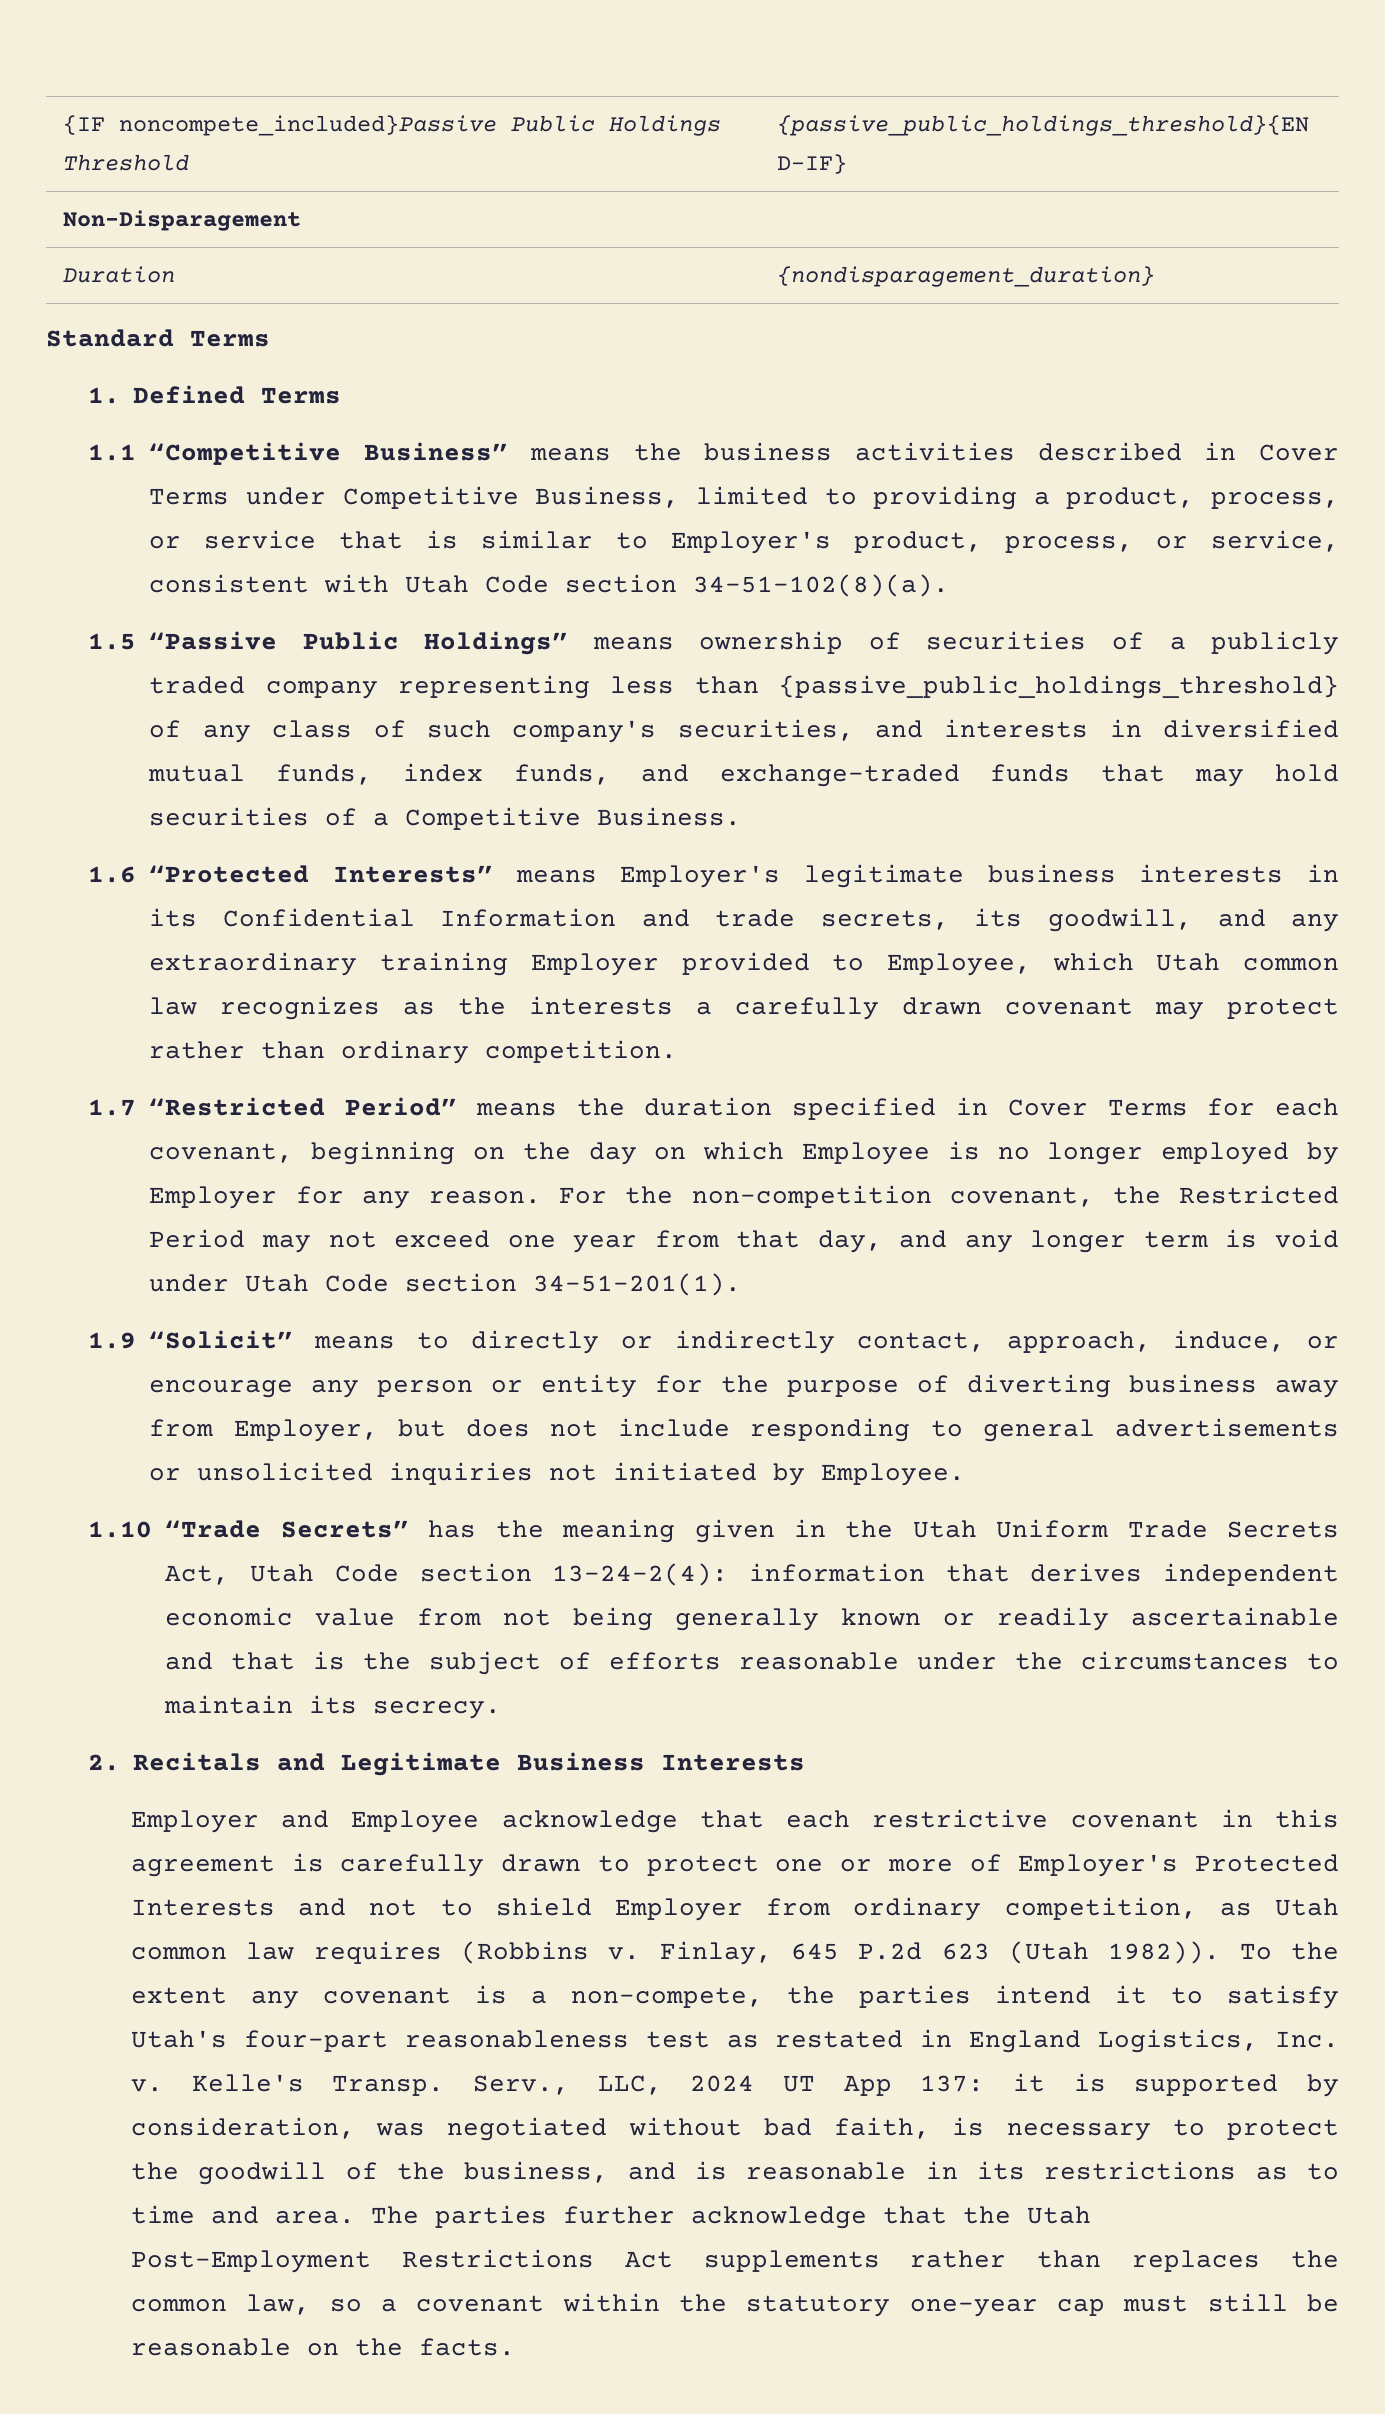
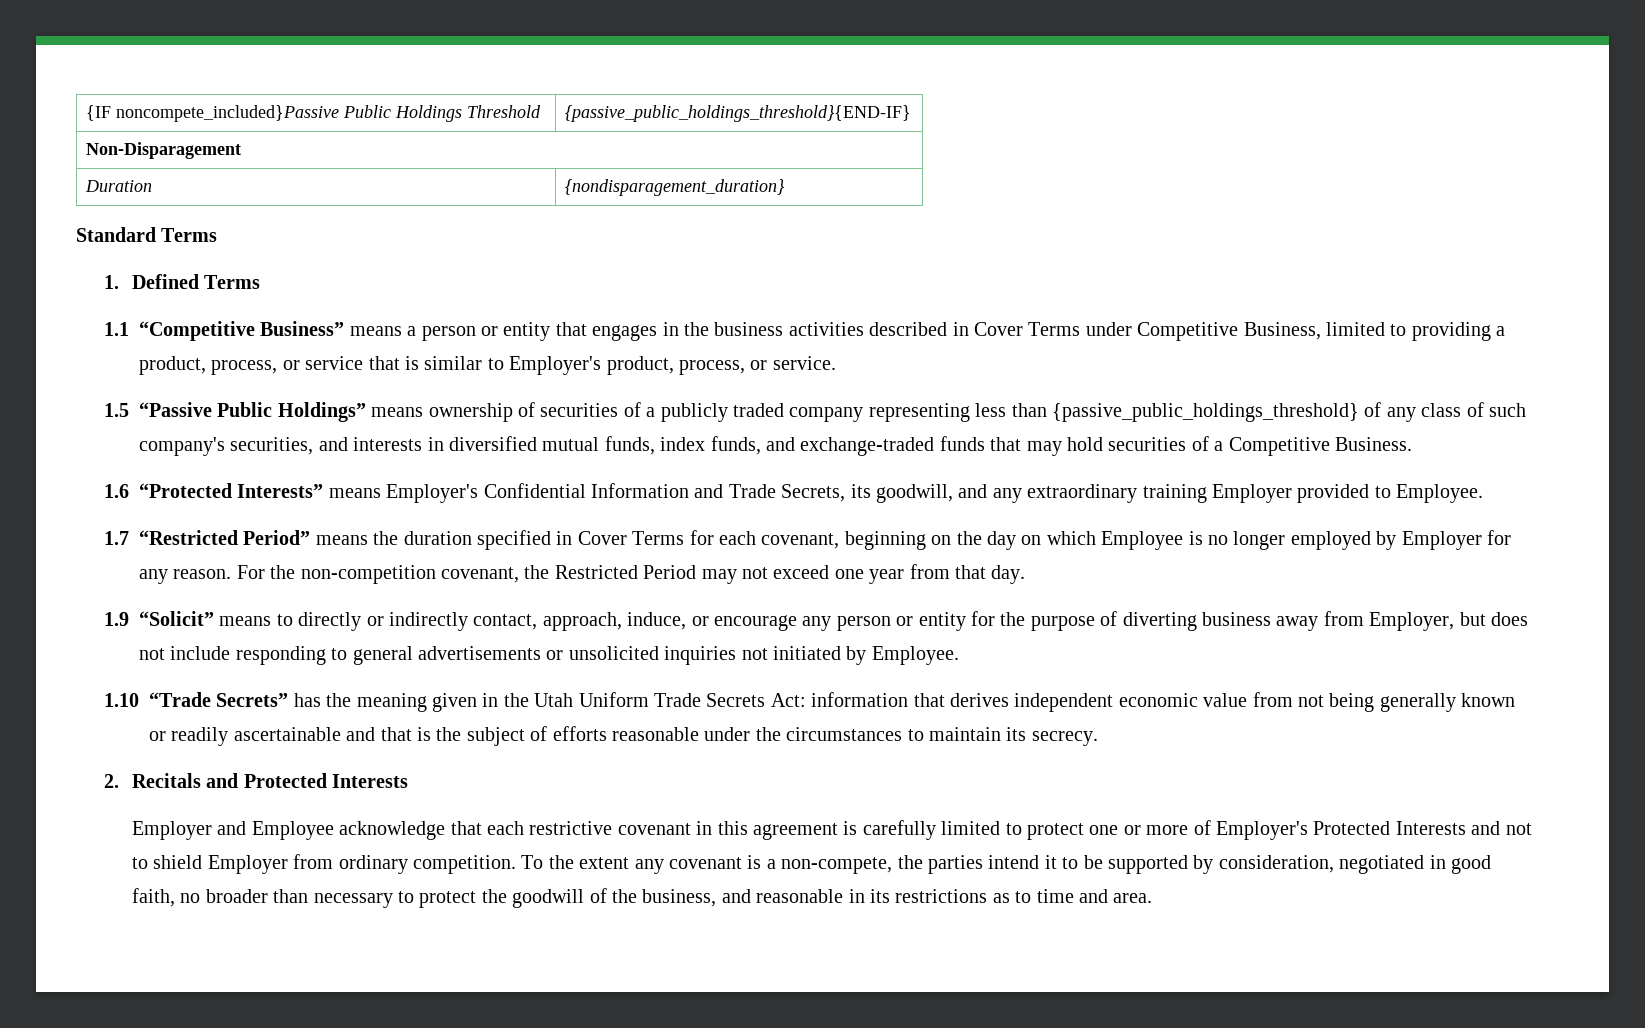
- 1.1 “Competitive Business” means the business activities described in Cover Terms under Competitive Business, limited to providing a product, process, or service that is similar to Employer's product, process, or service, consistent with Utah Code section 34-51-102(8)(a).
+ 1.1 “Competitive Business” means a person or entity that engages in the business activities described in Cover Terms under Competitive Business, limited to providing a product, process, or service that is similar to Employer's product, process, or service.
- 1.6 “Protected Interests” means Employer's legitimate business interests in its Confidential Information and trade secrets, its goodwill, and any extraordinary training Employer provided to Employee, which Utah common law recognizes as the interests a carefully drawn covenant may protect rather than ordinary competition.
+ 1.6 “Protected Interests” means Employer's Confidential Information and Trade Secrets, its goodwill, and any extraordinary training Employer provided to Employee.
- For the non-competition covenant, the Restricted Period may not exceed one year from that day, and any longer term is void under Utah Code section 34-51-201(1).
+ For the non-competition covenant, the Restricted Period may not exceed one year from that day.
- 1.10 “Trade Secrets” has the meaning given in the Utah Uniform Trade Secrets Act, Utah Code section 13-24-2(4): information that derives independent economic value from not being generally known or readily ascertainable and that is the subject of efforts reasonable under the circumstances to maintain its secrecy.
+ 1.10 “Trade Secrets” has the meaning given in the Utah Uniform Trade Secrets Act: information that derives independent economic value from not being generally known or readily ascertainable and that is the subject of efforts reasonable under the circumstances to maintain its secrecy.
- 2. Recitals and Legitimate Business Interests
+ 2. Recitals and Protected Interests
- Employer and Employee acknowledge that each restrictive covenant in this agreement is carefully drawn to protect one or more of Employer's Protected Interests and not to shield Employer from ordinary competition, as Utah common law requires (Robbins v. Finlay, 645 P.2d 623 (Utah 1982)).
+ Employer and Employee acknowledge that each restrictive covenant in this agreement is carefully limited to protect one or more of Employer's Protected Interests and not to shield Employer from ordinary competition.
- To the extent any covenant is a non-compete, the parties intend it to satisfy Utah's four-part reasonableness test as restated in England Logistics, Inc. v. Kelle's Transp. Serv., LLC, 2024 UT App 137: it is supported by consideration, was negotiated without bad faith, is necessary to protect the goodwill of the business, and is reasonable in its restrictions as to time and area. The parties further acknowledge that the Utah Post-Employment Restrictions Act supplements rather than replaces the common law, so a covenant within the statutory one-year cap must still be reasonable on the facts.
+ To the extent any covenant is a non-compete, the parties intend it to be supported by consideration, negotiated in good faith, no broader than necessary to protect the goodwill of the business, and reasonable in its restrictions as to time and area.

